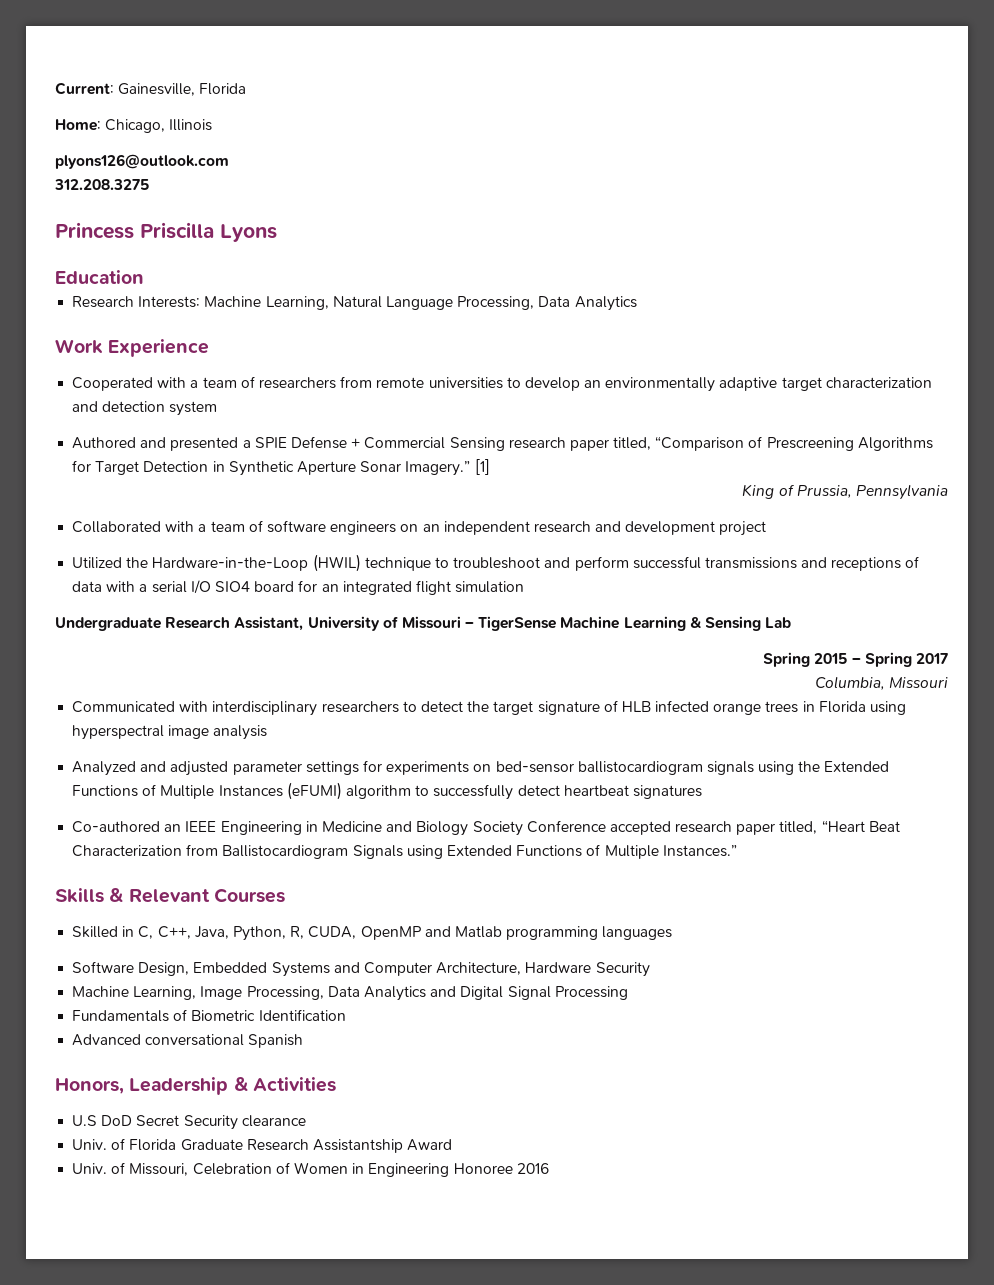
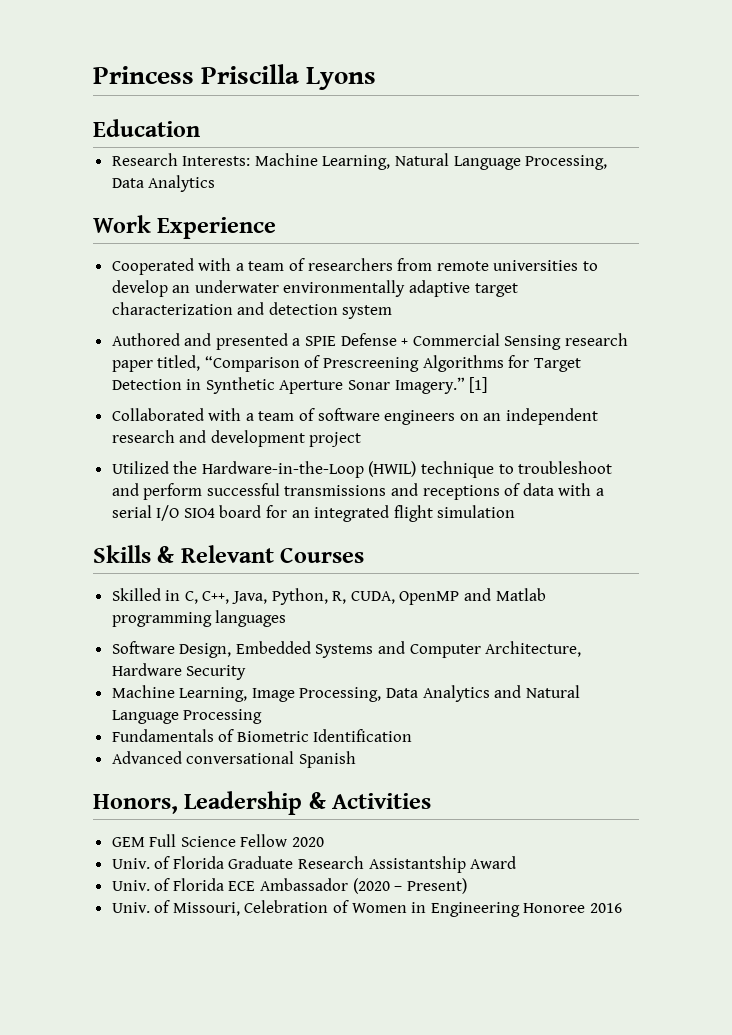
- Current: Gainesville, Florida
- Home: Chicago, Illinois
- plyons126@outlook.com
- 312.208.3275
- Cooperated with a team of researchers from remote universities to develop an environmentally adaptive target characterization and detection system
+ Cooperated with a team of researchers from remote universities to develop an underwater environmentally adaptive target characterization and detection system
- King of Prussia, Pennsylvania
- Undergraduate Research Assistant, University of Missouri – TigerSense Machine Learning & Sensing Lab
- Spring 2015 – Spring 2017
- Columbia, Missouri
- Communicated with interdisciplinary researchers to detect the target signature of HLB infected orange trees in Florida using hyperspectral image analysis
- Analyzed and adjusted parameter settings for experiments on bed-sensor ballistocardiogram signals using the Extended Functions of Multiple Instances (eFUMI) algorithm to successfully detect heartbeat signatures
- Co-authored an IEEE Engineering in Medicine and Biology Society Conference accepted research paper titled, “Heart Beat Characterization from Ballistocardiogram Signals using Extended Functions of Multiple Instances.”
- Machine Learning, Image Processing, Data Analytics and Digital Signal Processing
+ Machine Learning, Image Processing, Data Analytics and Natural Language Processing
- U.S DoD Secret Security clearance
+ GEM Full Science Fellow 2020
+ Univ. of Florida ECE Ambassador (2020 – Present)

